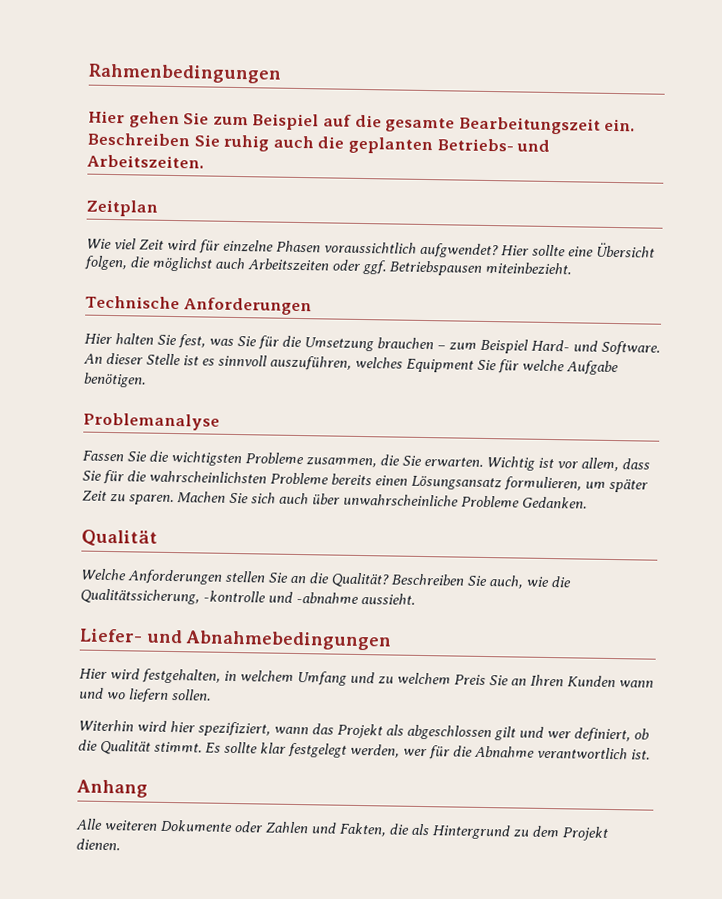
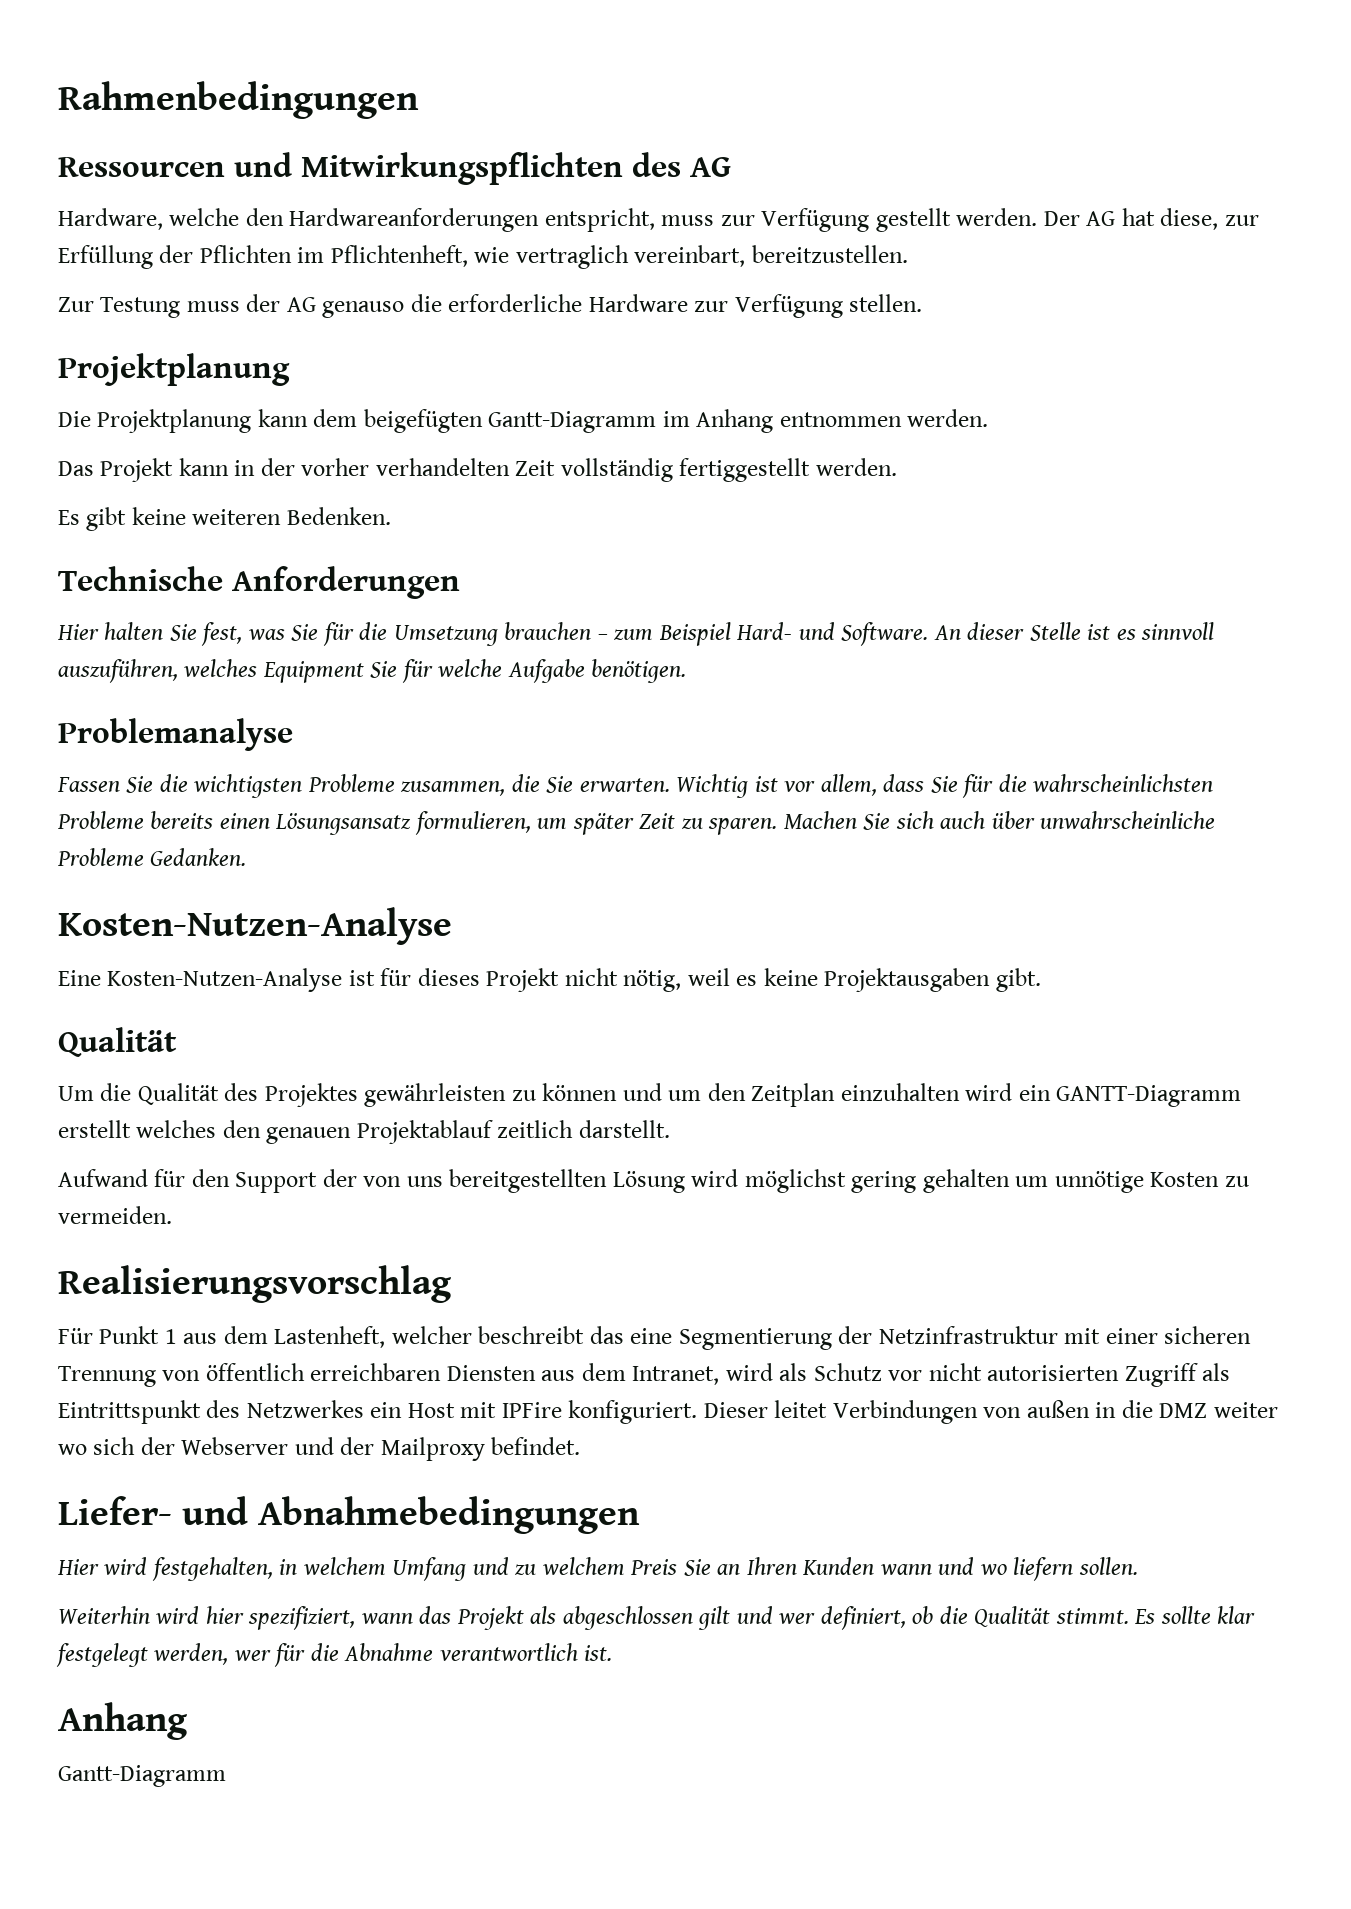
- Hier gehen Sie zum Beispiel auf die gesamte Bearbeitungszeit ein. Beschreiben Sie ruhig auch die geplanten Betriebs- und Arbeitszeiten.
- Zeitplan
- Wie viel Zeit wird für einzelne Phasen voraussichtlich aufgwendet? Hier sollte eine Übersicht folgen, die möglichst auch Arbeitszeiten oder ggf. Betriebspausen miteinbezieht.
+ Ressourcen und Mitwirkungspflichten des AG
+ Hardware, welche den Hardwareanforderungen entspricht, muss zur Verfügung gestellt werden. Der AG hat diese, zur Erfüllung der Pflichten im Pflichtenheft, wie vertraglich vereinbart, bereitzustellen.
+ Zur Testung muss der AG genauso die erforderliche Hardware zur Verfügung stellen.
+ Projektplanung
+ Die Projektplanung kann dem beigefügten Gantt-Diagramm im Anhang entnommen werden.
+ Das Projekt kann in der vorher verhandelten Zeit vollständig fertiggestellt werden.
+ Es gibt keine weiteren Bedenken.
  Machen Sie sich auch über unwahrscheinliche Probleme Gedanken.
+ Kosten-Nutzen-Analyse
+ Eine Kosten-Nutzen-Analyse ist für dieses Projekt nicht nötig, weil es keine Projektausgaben gibt.
  Qualität
- Welche Anforderungen stellen Sie an die Qualität? Beschreiben Sie auch, wie die Qualitätssicherung, -kontrolle und -abnahme aussieht.
+ Um die Qualität des Projektes gewährleisten zu können und um den Zeitplan einzuhalten wird ein GANTT-Diagramm erstellt welches den genauen Projektablauf zeitlich darstellt.
+ Aufwand für den Support der von uns bereitgestellten Lösung wird möglichst gering gehalten um unnötige Kosten zu vermeiden.
+ Realisierungsvorschlag
+ Für Punkt 1 aus dem Lastenheft, welcher beschreibt das eine Segmentierung der Netzinfrastruktur mit einer sicheren Trennung von öffentlich erreichbaren Diensten aus dem Intranet, wird als Schutz vor nicht autorisierten Zugriff als Eintrittspunkt des Netzwerkes ein Host mit IPFire konfiguriert. Dieser leitet Verbindungen von außen in die DMZ weiter wo sich der Webserver und der Mailproxy befindet.
- Witerhin wird hier spezifiziert, wann das Projekt als abgeschlossen gilt und wer definiert, ob die Qualität stimmt.
+ Weiterhin wird hier spezifiziert, wann das Projekt als abgeschlossen gilt und wer definiert, ob die Qualität stimmt.
  Es sollte klar festgelegt werden, wer für die Abnahme verantwortlich ist.
  Anhang
- Alle weiteren Dokumente oder Zahlen und Fakten, die als Hintergrund zu dem Projekt dienen.
+ Gantt-Diagramm

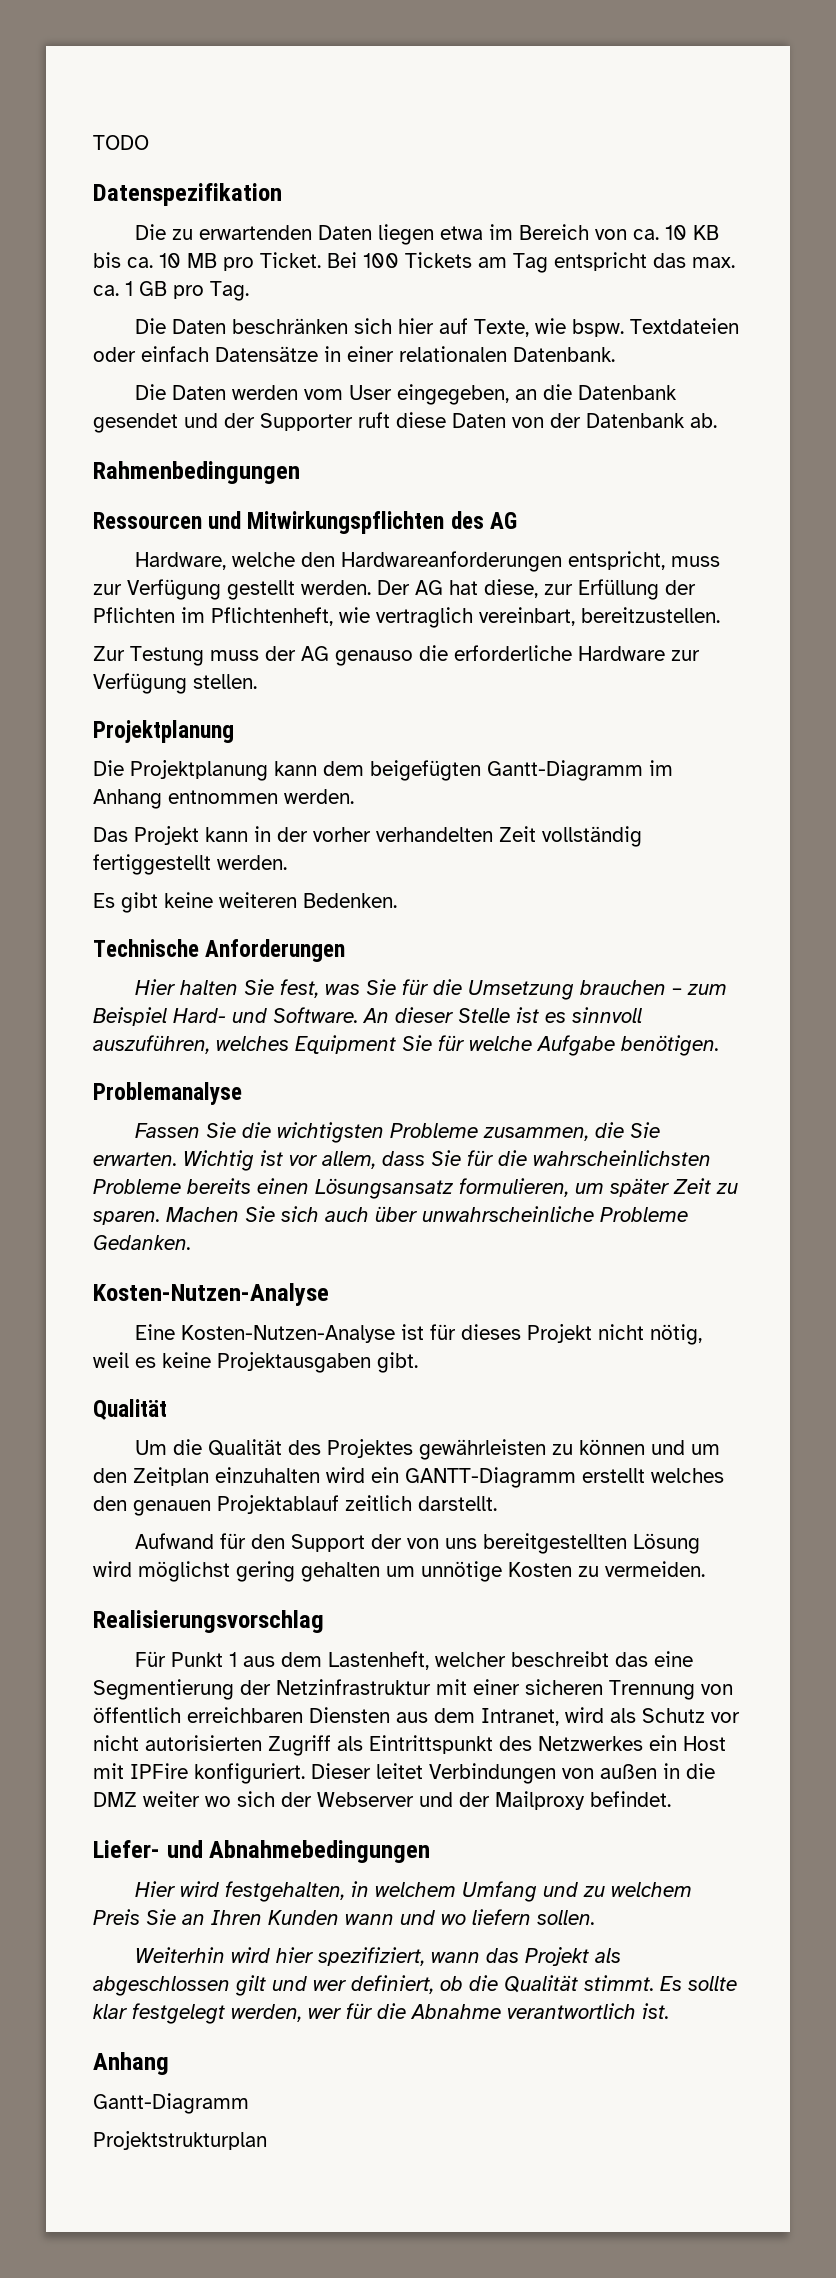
+ TODO
+ Datenspezifikation
+ Die zu erwartenden Daten liegen etwa im Bereich von ca. 10 KB bis ca. 10 MB pro Ticket. Bei 100 Tickets am Tag entspricht das max. ca. 1 GB pro Tag.
+ Die Daten beschränken sich hier auf Texte, wie bspw. Textdateien oder einfach Datensätze in einer relationalen Datenbank.
+ Die Daten werden vom User eingegeben, an die Datenbank gesendet und der Supporter ruft diese Daten von der Datenbank ab.
+ Projektstrukturplan

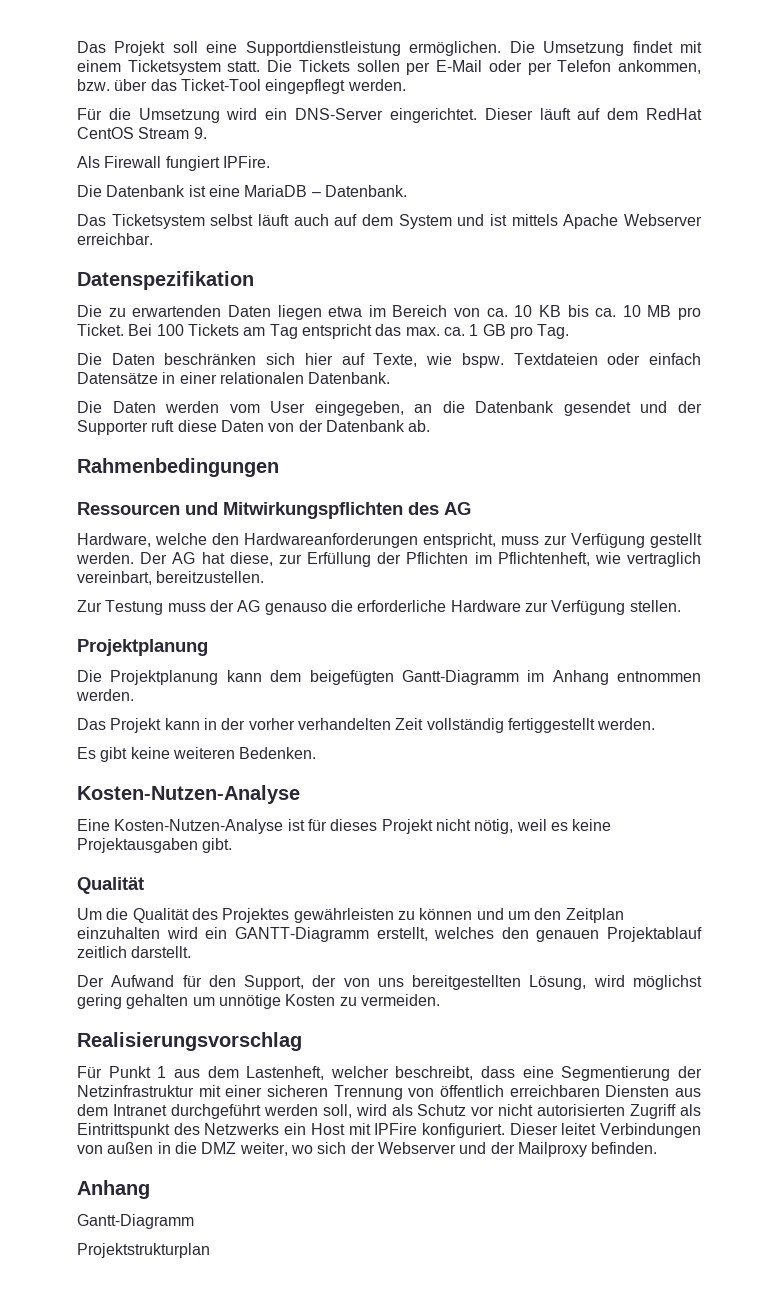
- TODO
+ Das Projekt soll eine Supportdienstleistung ermöglichen. Die Umsetzung findet mit einem Ticketsystem statt. Die Tickets sollen per E-Mail oder per Telefon ankommen, bzw. über das Ticket-Tool eingepflegt werden.
+ Für die Umsetzung wird ein DNS-Server eingerichtet. Dieser läuft auf dem RedHat CentOS Stream 9.
+ Als Firewall fungiert IPFire.
+ Die Datenbank ist eine MariaDB – Datenbank.
+ Das Ticketsystem selbst läuft auch auf dem System und ist mittels Apache Webserver erreichbar.
- Technische Anforderungen
- Hier halten Sie fest, was Sie für die Umsetzung brauchen – zum Beispiel Hard- und Software. An dieser Stelle ist es sinnvoll auszuführen, welches Equipment Sie für welche Aufgabe benötigen.
- Problemanalyse
- Fassen Sie die wichtigsten Probleme zusammen, die Sie erwarten. Wichtig ist vor allem, dass Sie für die wahrscheinlichsten Probleme bereits einen Lösungsansatz formulieren, um später Zeit zu sparen. Machen Sie sich auch über unwahrscheinliche Probleme Gedanken.
- Um die Qualität des Projektes gewährleisten zu können und um den Zeitplan einzuhalten wird ein GANTT-Diagramm erstellt welches den genauen Projektablauf zeitlich darstellt.
+ Um die Qualität des Projektes gewährleisten zu können und um den Zeitplan einzuhalten wird ein GANTT-Diagramm erstellt, welches den genauen Projektablauf zeitlich darstellt.
- Aufwand für den Support der von uns bereitgestellten Lösung wird möglichst gering gehalten um unnötige Kosten zu vermeiden.
+ Der Aufwand für den Support, der von uns bereitgestellten Lösung, wird möglichst gering gehalten um unnötige Kosten zu vermeiden.
- Für Punkt 1 aus dem Lastenheft, welcher beschreibt das eine Segmentierung der Netzinfrastruktur mit einer sicheren Trennung von öffentlich erreichbaren Diensten aus dem Intranet, wird als Schutz vor nicht autorisierten Zugriff als Eintrittspunkt des Netzwerkes ein Host mit IPFire konfiguriert.
+ Für Punkt 1 aus dem Lastenheft, welcher beschreibt, dass eine Segmentierung der Netzinfrastruktur mit einer sicheren Trennung von öffentlich erreichbaren Diensten aus dem Intranet durchgeführt werden soll, wird als Schutz vor nicht autorisierten Zugriff als Eintrittspunkt des Netzwerks ein Host mit IPFire konfiguriert.
- Dieser leitet Verbindungen von außen in die DMZ weiter wo sich der Webserver und der Mailproxy befindet.
- Liefer- und Abnahmebedingungen
- Hier wird festgehalten, in welchem Umfang und zu welchem Preis Sie an Ihren Kunden wann und wo liefern sollen.
- Weiterhin wird hier spezifiziert, wann das Projekt als abgeschlossen gilt und wer definiert, ob die Qualität stimmt. Es sollte klar festgelegt werden, wer für die Abnahme verantwortlich ist.
+ Dieser leitet Verbindungen von außen in die DMZ weiter, wo sich der Webserver und der Mailproxy befinden.

